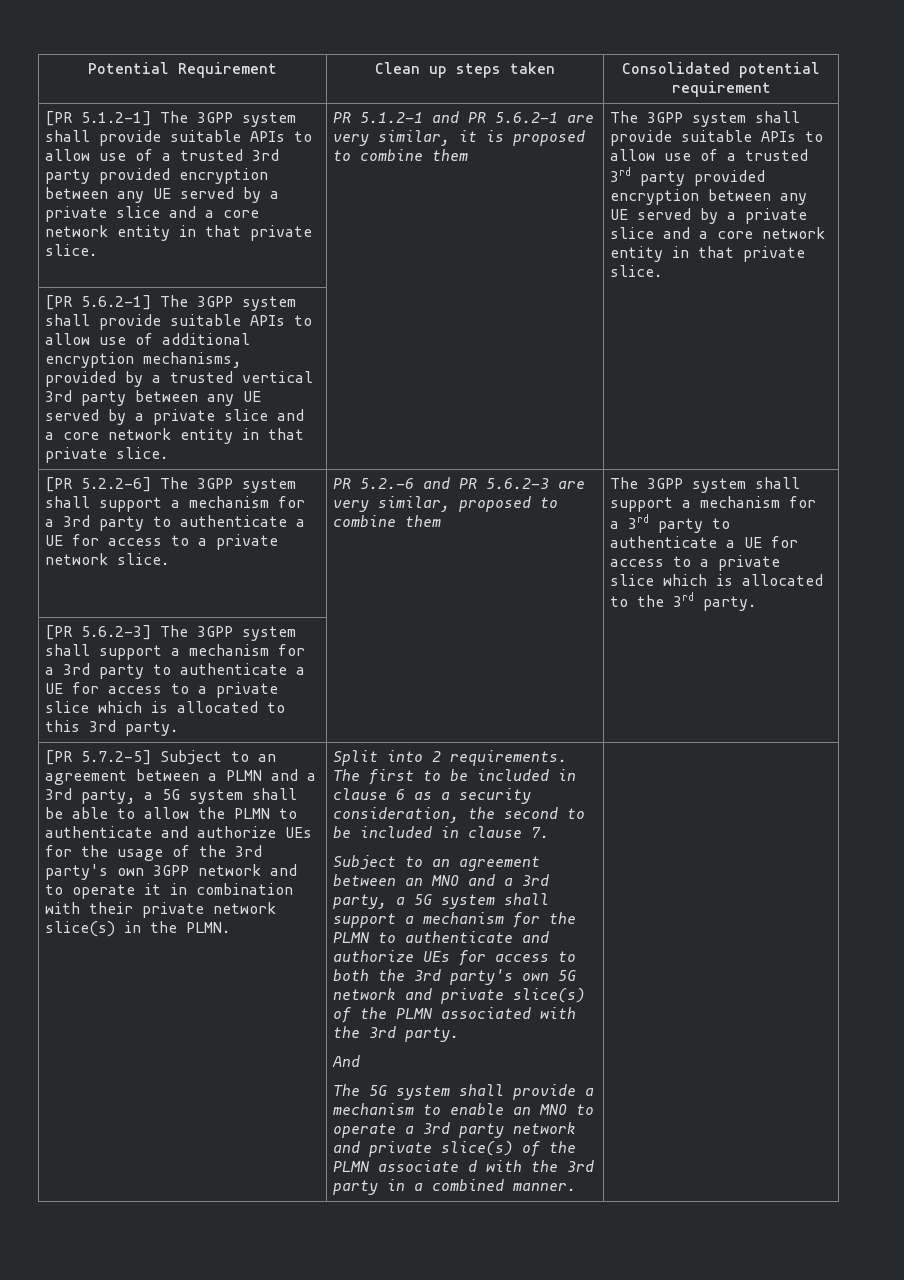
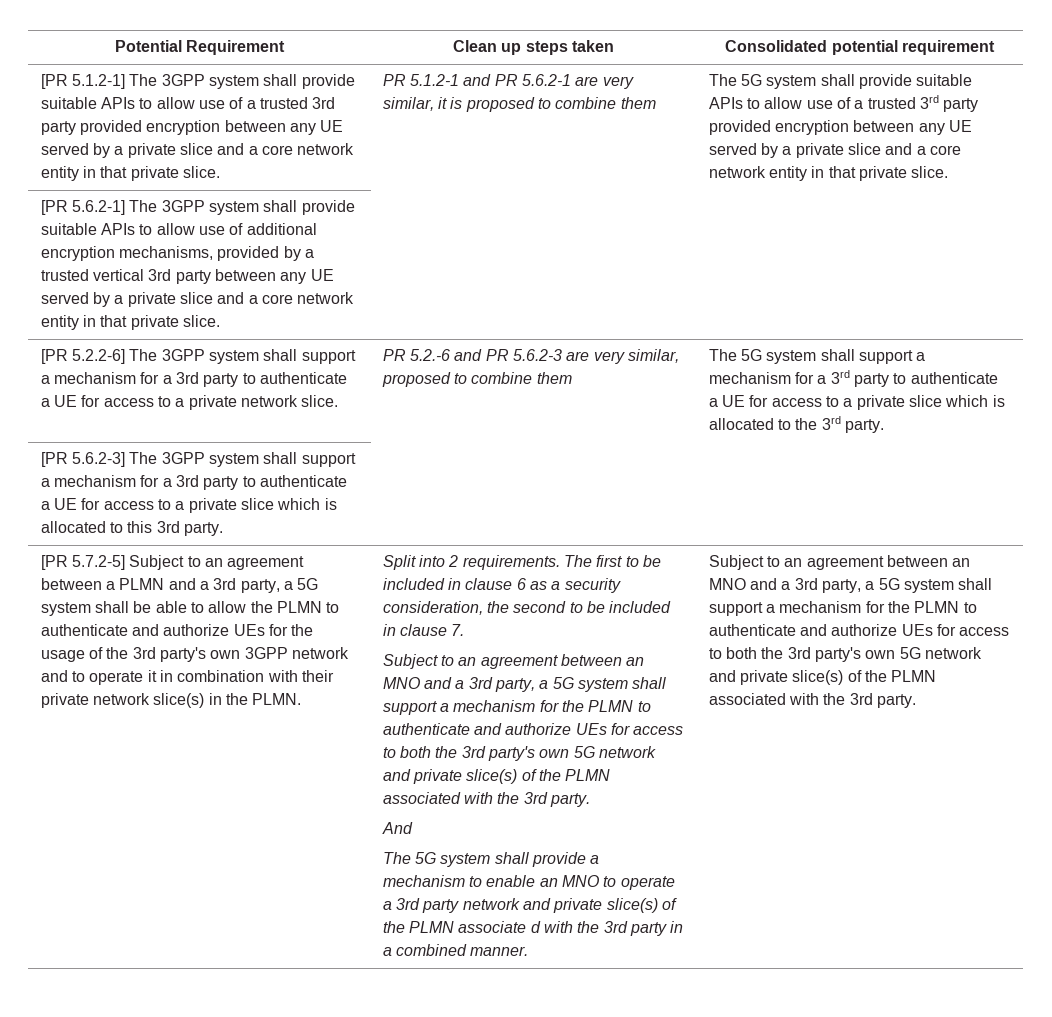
- PR 5.1.2-1 and PR 5.6.2-1 are very similar, it is proposed to combine them | The 3GPP system shall provide suitable APIs to allow use of a trusted 3rd party provided encryption between any UE served by a private slice and a core network entity in that private slice.
+ PR 5.1.2-1 and PR 5.6.2-1 are very similar, it is proposed to combine them | The 5G system shall provide suitable APIs to allow use of a trusted 3rd party provided encryption between any UE served by a private slice and a core network entity in that private slice.
- The 3GPP system shall support a mechanism for a 3rd party to authenticate a UE for access to a private slice which is allocated to the 3rd party.
+ The 5G system shall support a mechanism for a 3rd party to authenticate a UE for access to a private slice which is allocated to the 3rd party.
- The 5G system shall provide a mechanism to enable an MNO to operate a 3rd party network and private slice(s) of the PLMN associate d with the 3rd party in a combined manner.
+ The 5G system shall provide a mechanism to enable an MNO to operate a 3rd party network and private slice(s) of the PLMN associate d with the 3rd party in a combined manner. | Subject to an agreement between an MNO and a 3rd party, a 5G system shall support a mechanism for the PLMN to authenticate and authorize UEs for access to both the 3rd party's own 5G network and private slice(s) of the PLMN associated with the 3rd party.

